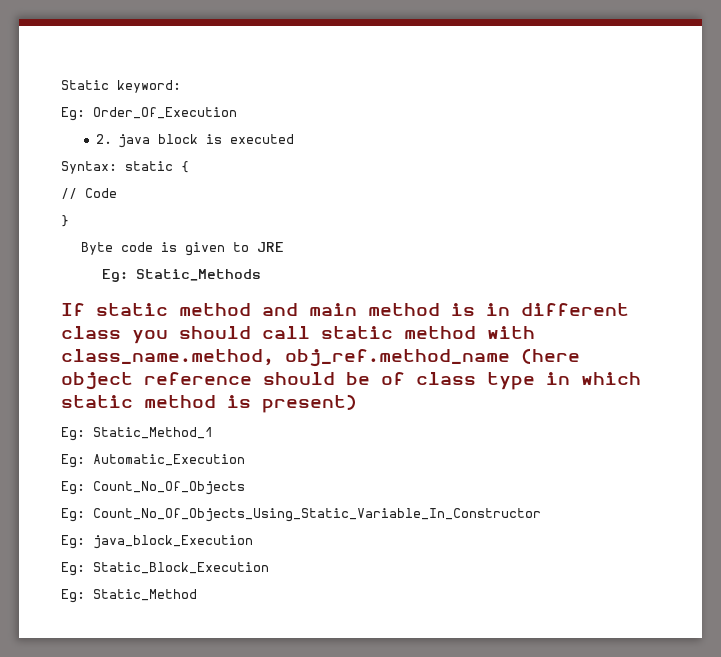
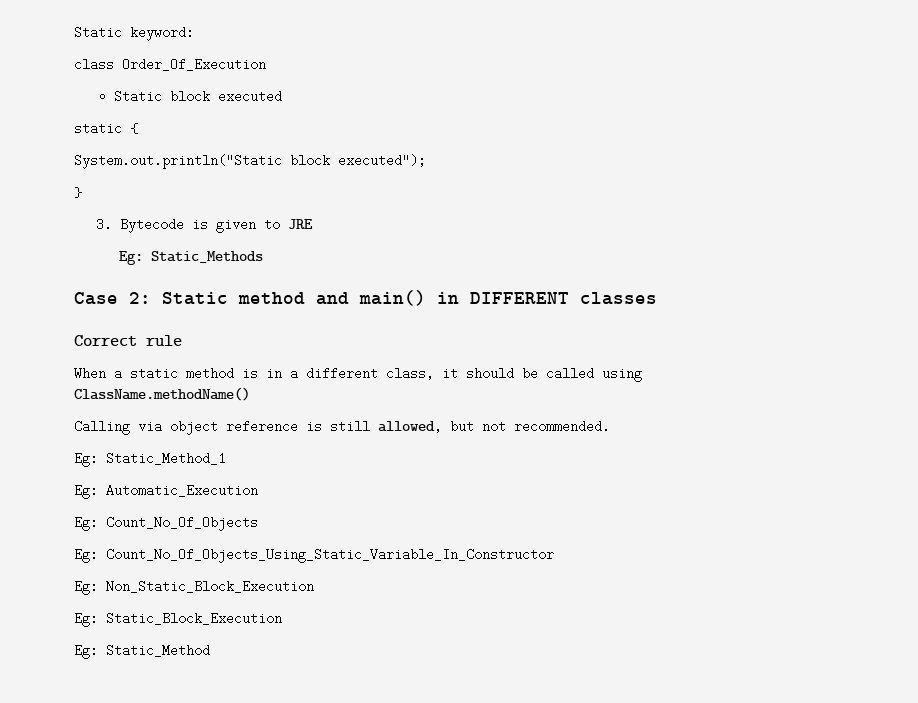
- Eg: Order_Of_Execution
+ class Order_Of_Execution
- 2. java block is executed
+ Static block executed
- Syntax: static {
+ static {
- // Code
+ System.out.println("Static block executed");
- Byte code is given to JRE
+ 3. Bytecode is given to JRE
- If static method and main method is in different class you should call static method with class_name.method, obj_ref.method_name (here object reference should be of class type in which static method is present)
+ Case 2: Static method and main() in DIFFERENT classes
+ Correct rule
+ When a static method is in a different class, it should be called using
+ ClassName.methodName()
+ Calling via object reference is still allowed, but not recommended.
- Eg: java_block_Execution
+ Eg: Non_Static_Block_Execution

